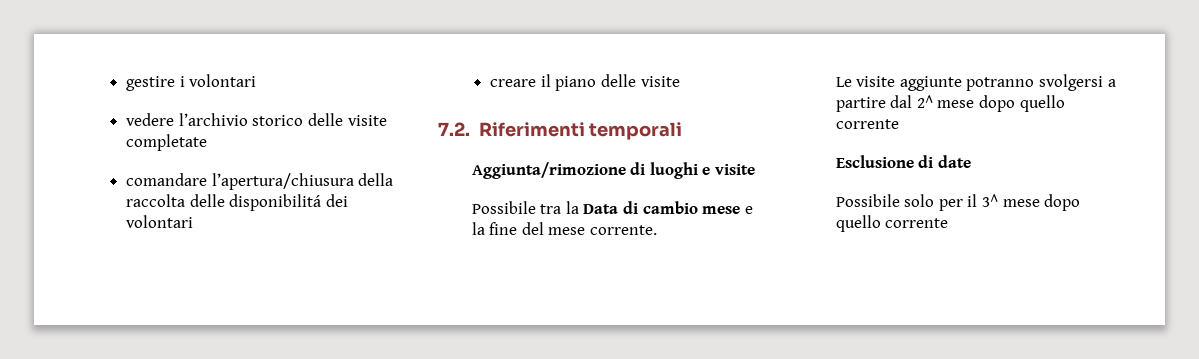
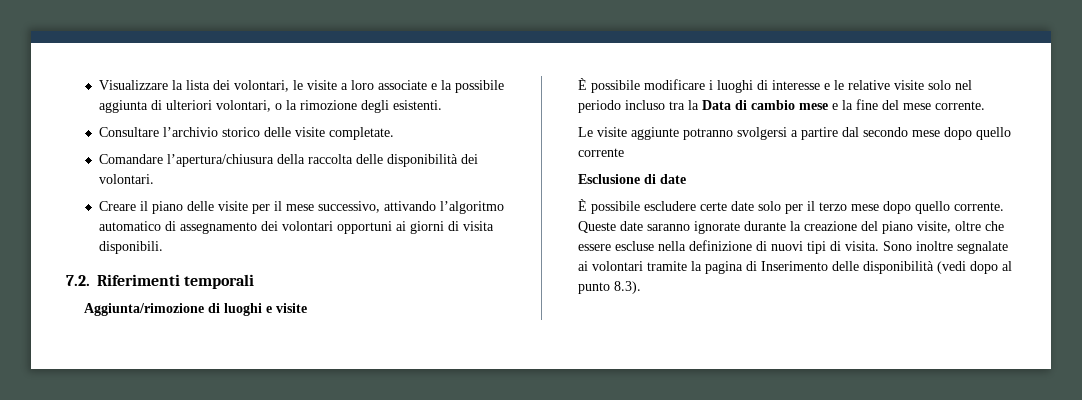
- gestire i volontari
- vedere l’archivio storico delle visite completate
- comandare l’apertura/chiusura della raccolta delle disponibilitá dei volontari
- creare il piano delle visite
+ Visualizzare la lista dei volontari, le visite a loro associate e la possibile aggiunta di ulteriori volontari, o la rimozione degli esistenti.
+ Consultare l’archivio storico delle visite completate.
+ Comandare l’apertura/chiusura della raccolta delle disponibilità dei volontari.
+ Creare il piano delle visite per il mese successivo, attivando l’algoritmo automatico di assegnamento dei volontari opportuni ai giorni di visita disponibili.
- Possibile tra la Data di cambio mese e la fine del mese corrente.
+ È possibile modificare i luoghi di interesse e le relative visite solo nel periodo incluso tra la Data di cambio mese e la fine del mese corrente.
- Le visite aggiunte potranno svolgersi a partire dal 2^ mese dopo quello corrente
+ Le visite aggiunte potranno svolgersi a partire dal secondo mese dopo quello corrente
- Possibile solo per il 3^ mese dopo quello corrente
+ È possibile escludere certe date solo per il terzo mese dopo quello corrente. Queste date saranno ignorate durante la creazione del piano visite, oltre che essere escluse nella definizione di nuovi tipi di visita. Sono inoltre segnalate ai volontari tramite la pagina di Inserimento delle disponibilità (vedi dopo al punto 8.3).

